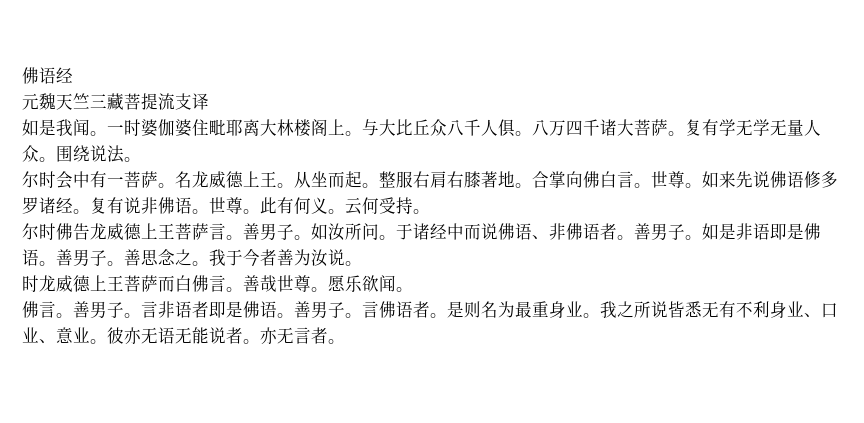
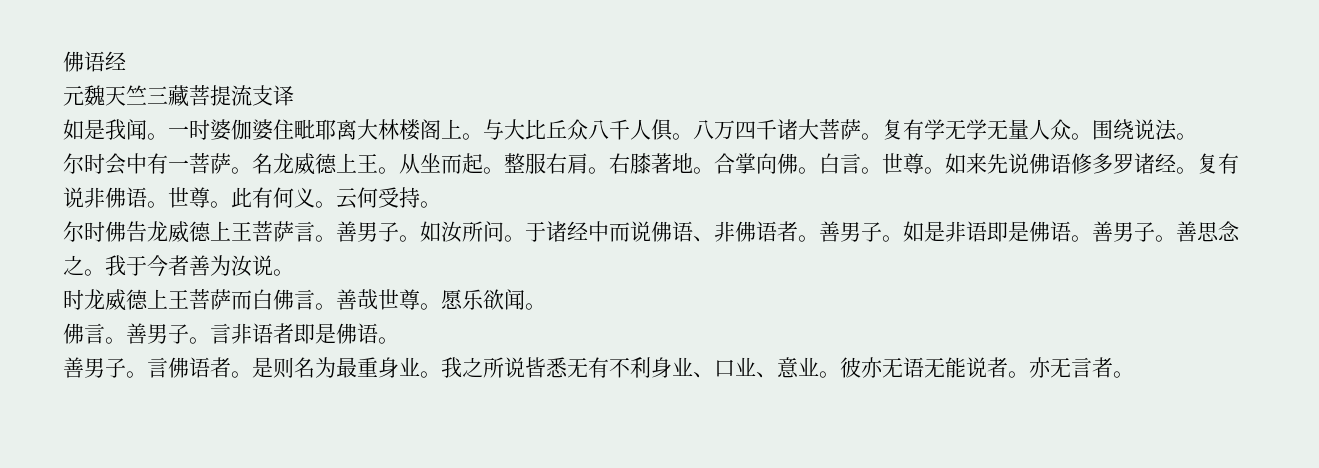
- 整服右肩右膝著地。
+ 整服右肩。右膝著地。
- 合掌向佛白言。
+ 合掌向佛。白言。
- 言非语者即是佛语。善男子。
+ 言非语者即是佛语。
+ 善男子。

